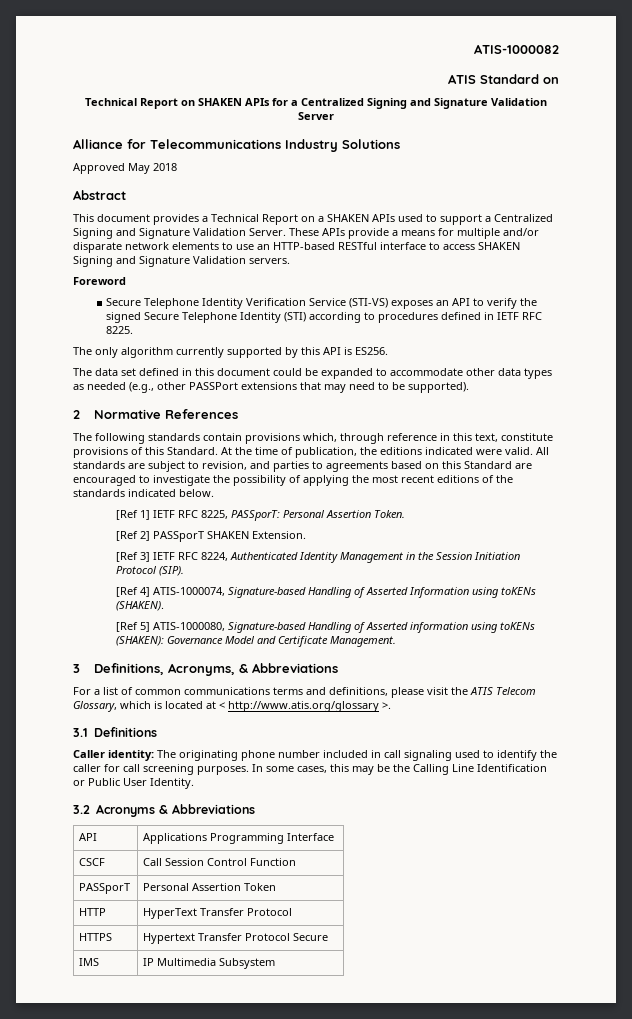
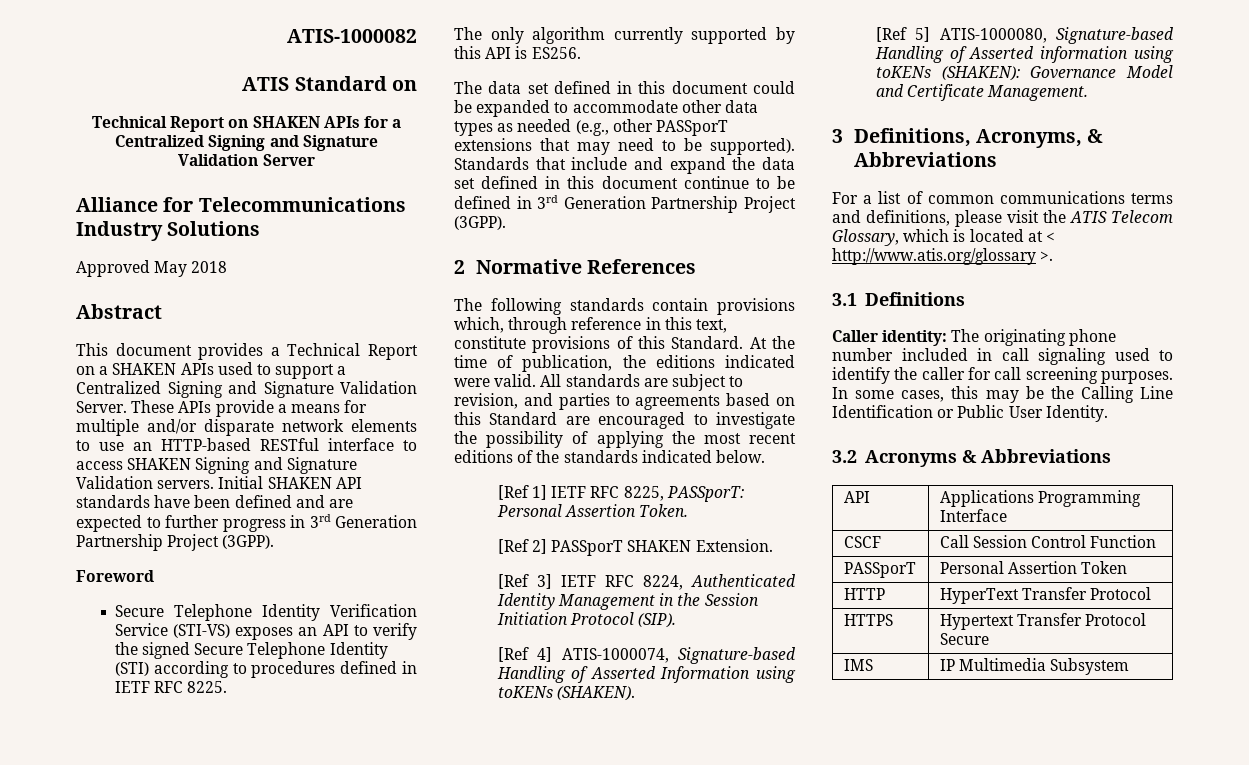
+ Initial SHAKEN API standards have been defined and are expected to further progress in 3rd Generation Partnership Project (3GPP).
- The data set defined in this document could be expanded to accommodate other data types as needed (e.g., other PASSPort extensions that may need to be supported).
+ The data set defined in this document could be expanded to accommodate other data types as needed (e.g., other PASSporT extensions that may need to be supported). Standards that include and expand the data set defined in this document continue to be defined in 3rd Generation Partnership Project (3GPP).

